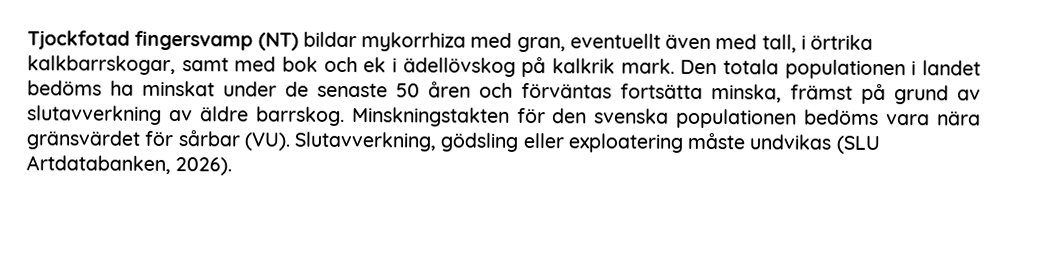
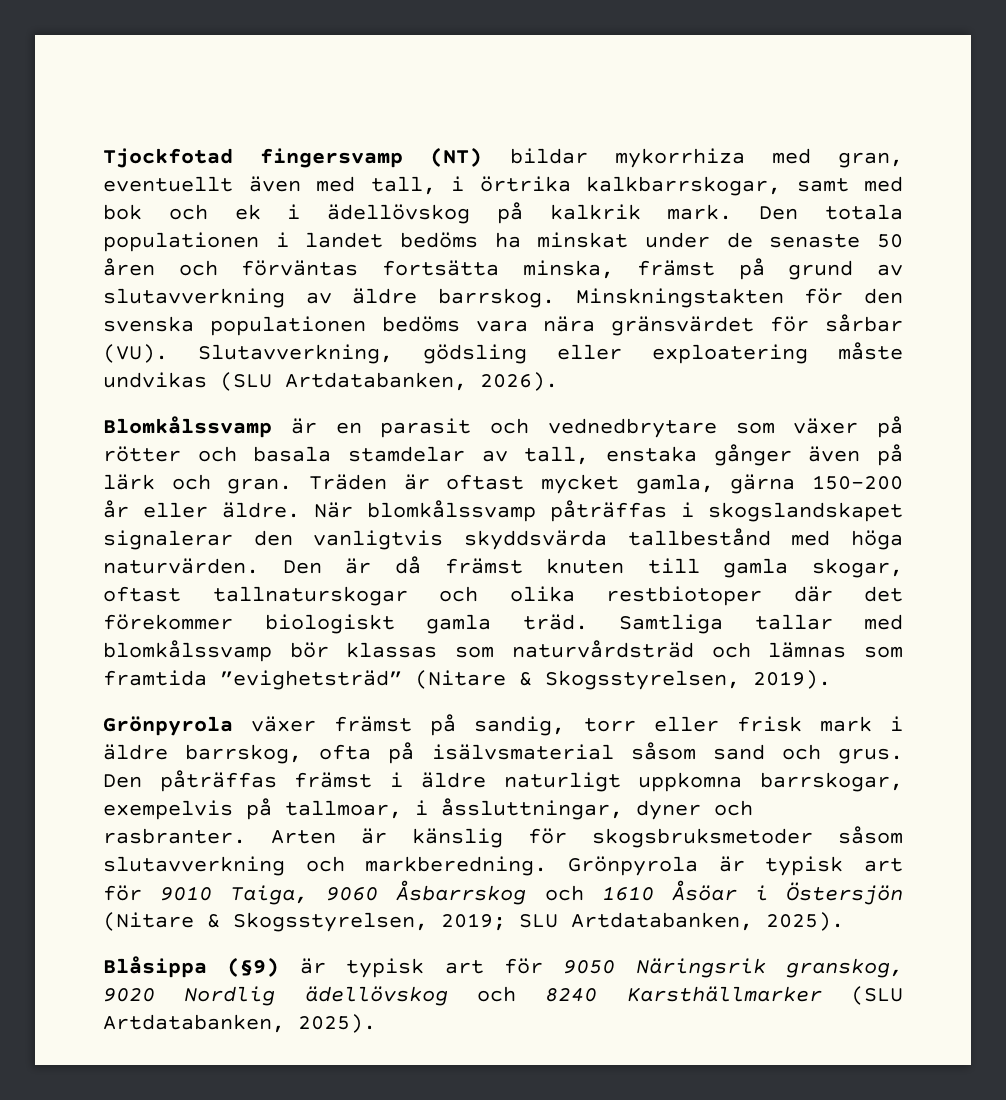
+ Blomkålssvamp är en parasit och vednedbrytare som växer på rötter och basala stamdelar av tall, enstaka gånger även på lärk och gran. Träden är oftast mycket gamla, gärna 150–200 år eller äldre. När blomkålssvamp påträffas i skogslandskapet signalerar den vanligtvis skyddsvärda tallbestånd med höga naturvärden. Den är då främst knuten till gamla skogar, oftast tallnaturskogar och olika restbiotoper där det förekommer biologiskt gamla träd. Samtliga tallar med blomkålssvamp bör klassas som naturvårdsträd och lämnas som framtida ”evighetsträd” (Nitare & Skogsstyrelsen, 2019).
+ Grönpyrola växer främst på sandig, torr eller frisk mark i äldre barrskog, ofta på isälvsmaterial såsom sand och grus. Den påträffas främst i äldre naturligt uppkomna barrskogar, exempelvis på tallmoar, i åssluttningar, dyner och rasbranter. Arten är känslig för skogsbruksmetoder såsom slutavverkning och markberedning. Grönpyrola är typisk art för 9010 Taiga, 9060 Åsbarrskog och 1610 Åsöar i Östersjön (Nitare & Skogsstyrelsen, 2019; SLU Artdatabanken, 2025).
+ Blåsippa (§9) är typisk art för 9050 Näringsrik granskog, 9020 Nordlig ädellövskog och 8240 Karsthällmarker (SLU Artdatabanken, 2025).

